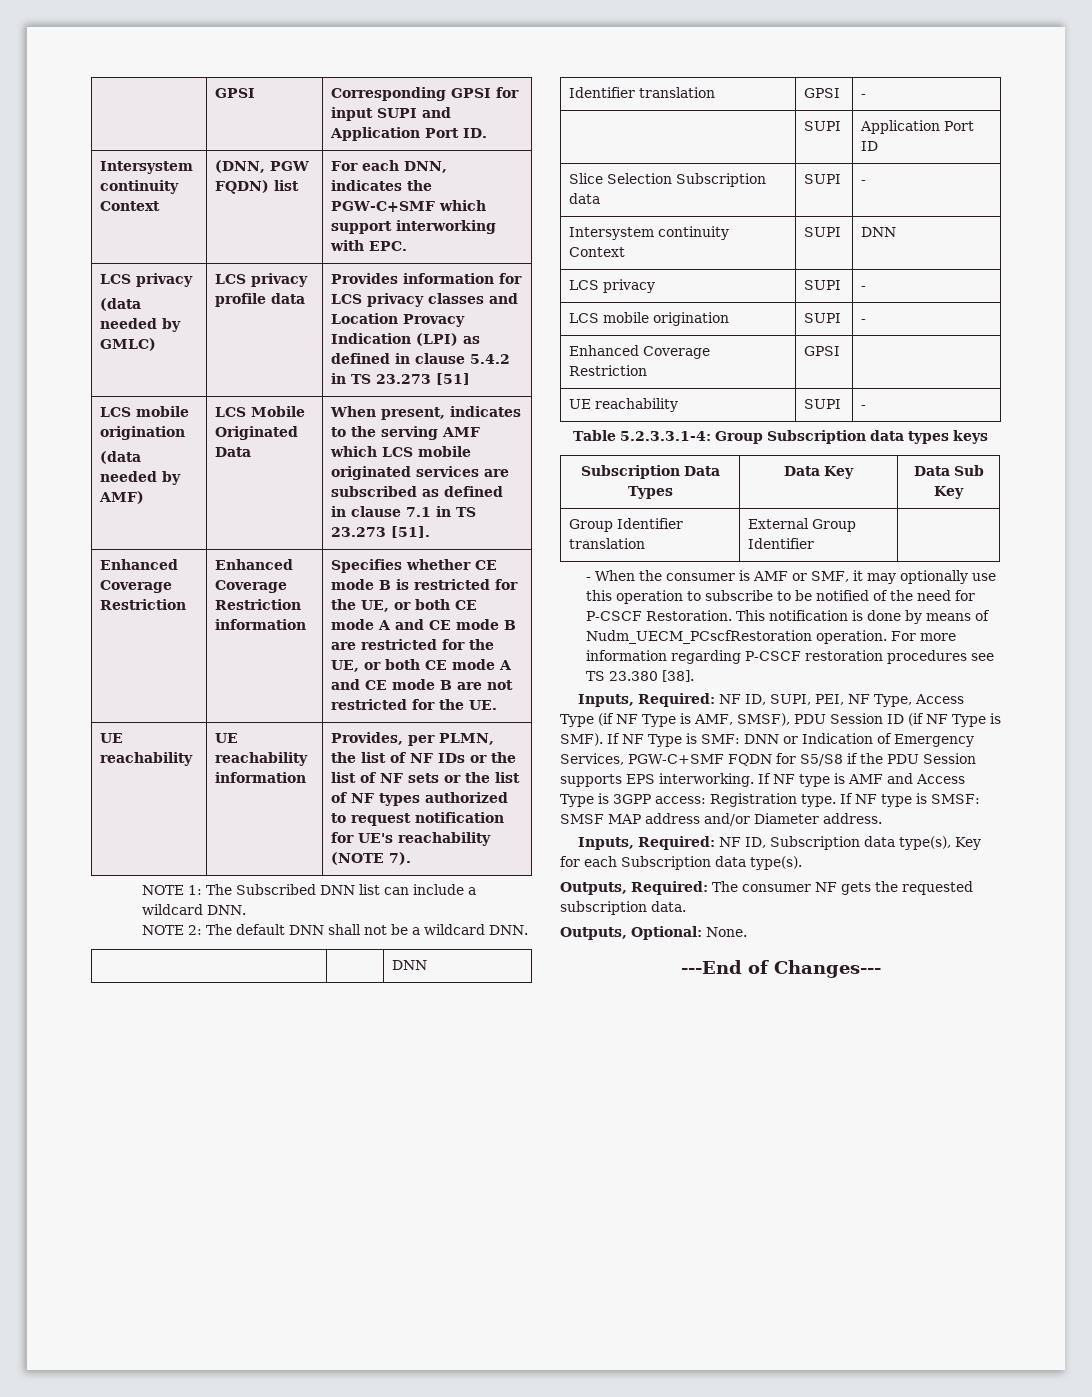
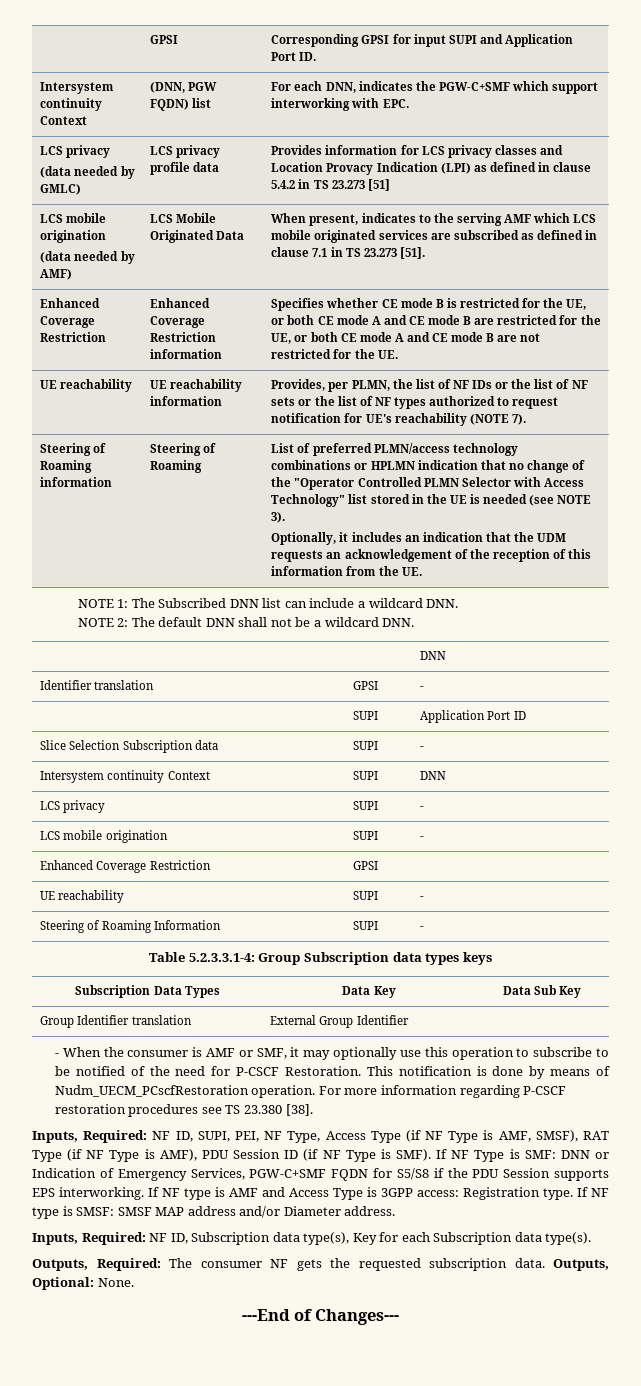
+ Steering of Roaming information | Steering of Roaming | List of preferred PLMN/access technology combinations or HPLMN indication that no change of the "Operator Controlled PLMN Selector with Access Technology" list stored in the UE is needed (see NOTE 3).
+ Optionally, it includes an indication that the UDM requests an acknowledgement of the reception of this information from the UE.
+ Steering of Roaming Information | SUPI | -
- Inputs, Required: NF ID, SUPI, PEI, NF Type, Access Type (if NF Type is AMF, SMSF), PDU Session ID (if NF Type is SMF).
+ Inputs, Required: NF ID, SUPI, PEI, NF Type, Access Type (if NF Type is AMF, SMSF), RAT Type (if NF Type is AMF), PDU Session ID (if NF Type is SMF).
- Outputs, Required: The consumer NF gets the requested subscription data.
- Outputs, Optional: None.
+ Outputs, Required: The consumer NF gets the requested subscription data. Outputs, Optional: None.

